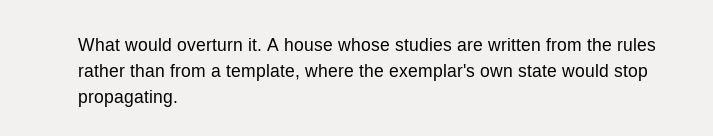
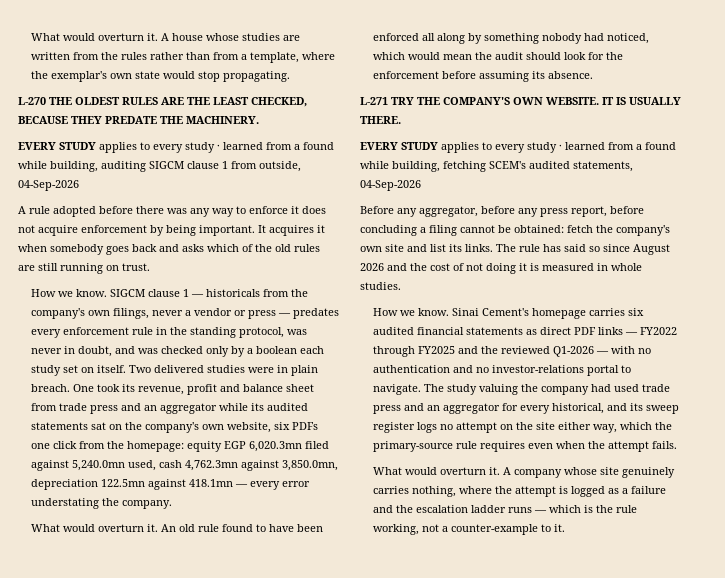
+ L-270 THE OLDEST RULES ARE THE LEAST CHECKED, BECAUSE THEY PREDATE THE MACHINERY.
+ EVERY STUDY applies to every study · learned from a found while building, auditing SIGCM clause 1 from outside, 04-Sep-2026
+ A rule adopted before there was any way to enforce it does not acquire enforcement by being important. It acquires it when somebody goes back and asks which of the old rules are still running on trust.
+ How we know. SIGCM clause 1 — historicals from the company's own filings, never a vendor or press — predates every enforcement rule in the standing protocol, was never in doubt, and was checked only by a boolean each study set on itself. Two delivered studies were in plain breach. One took its revenue, profit and balance sheet from trade press and an aggregator while its audited statements sat on the company's own website, six PDFs one click from the homepage: equity EGP 6,020.3mn filed against 5,240.0mn used, cash 4,762.3mn against 3,850.0mn, depreciation 122.5mn against 418.1mn — every error understating the company.
+ What would overturn it. An old rule found to have been enforced all along by something nobody had noticed, which would mean the audit should look for the enforcement before assuming its absence.
+ L-271 TRY THE COMPANY'S OWN WEBSITE. IT IS USUALLY THERE.
+ EVERY STUDY applies to every study · learned from a found while building, fetching SCEM's audited statements, 04-Sep-2026
+ Before any aggregator, before any press report, before concluding a filing cannot be obtained: fetch the company's own site and list its links. The rule has said so since August 2026 and the cost of not doing it is measured in whole studies.
+ How we know. Sinai Cement's homepage carries six audited financial statements as direct PDF links — FY2022 through FY2025 and the reviewed Q1-2026 — with no authentication and no investor-relations portal to navigate. The study valuing the company had used trade press and an aggregator for every historical, and its sweep register logs no attempt on the site either way, which the primary-source rule requires even when the attempt fails.
+ What would overturn it. A company whose site genuinely carries nothing, where the attempt is logged as a failure and the escalation ladder runs — which is the rule working, not a counter-example to it.

